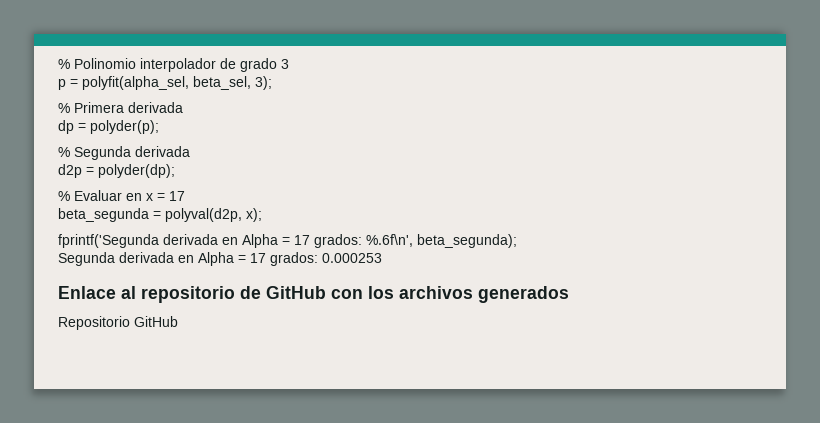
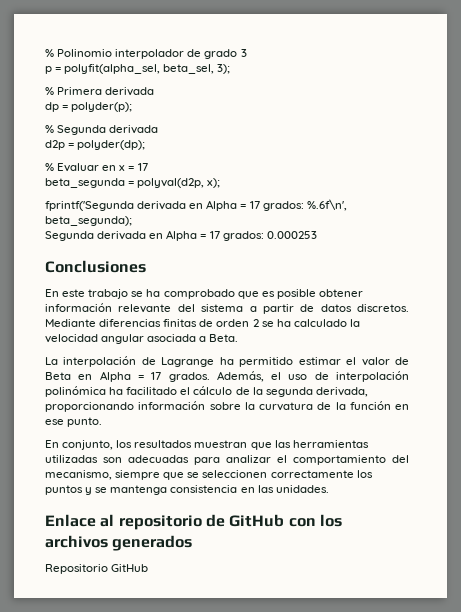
+ Conclusiones
+ En este trabajo se ha comprobado que es posible obtener información relevante del sistema a partir de datos discretos. Mediante diferencias finitas de orden 2 se ha calculado la velocidad angular asociada a Beta.
+ La interpolación de Lagrange ha permitido estimar el valor de Beta en Alpha = 17 grados. Además, el uso de interpolación polinómica ha facilitado el cálculo de la segunda derivada, proporcionando información sobre la curvatura de la función en ese punto.
+ En conjunto, los resultados muestran que las herramientas utilizadas son adecuadas para analizar el comportamiento del mecanismo, siempre que se seleccionen correctamente los puntos y se mantenga consistencia en las unidades.

